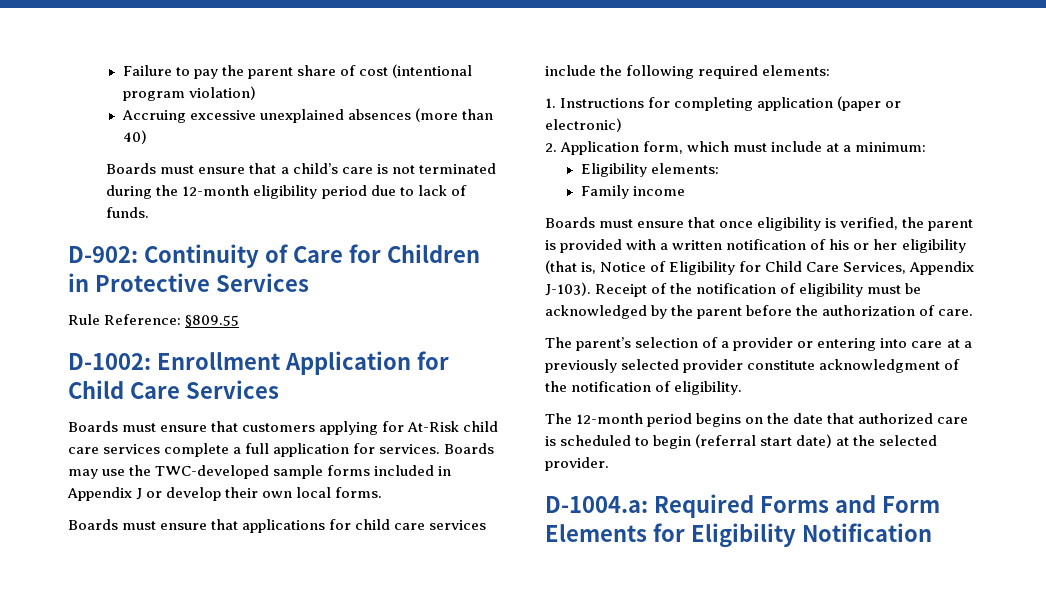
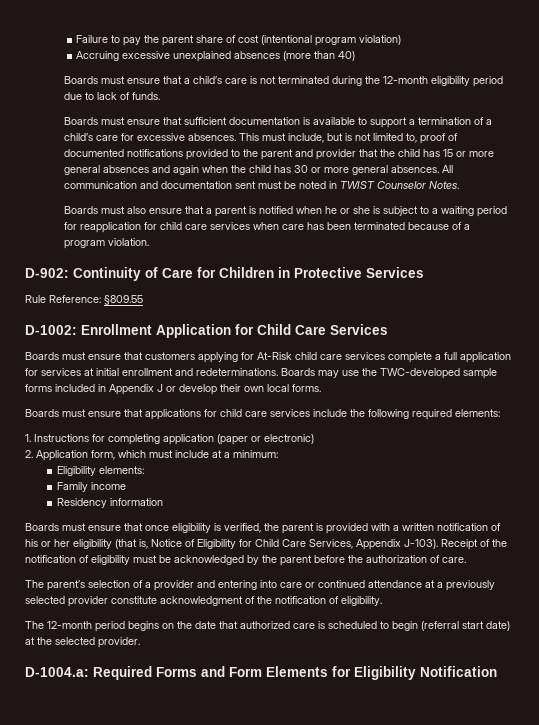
+ Boards must ensure that sufficient documentation is available to support a termination of a child’s care for excessive absences. This must include, but is not limited to, proof of documented notifications provided to the parent and provider that the child has 15 or more general absences and again when the child has 30 or more general absences. All communication and documentation sent must be noted in TWIST Counselor Notes.
+ Boards must also ensure that a parent is notified when he or she is subject to a waiting period for reapplication for child care services when care has been terminated because of a program violation.
- Boards must ensure that customers applying for At-Risk child care services complete a full application for services.
+ Boards must ensure that customers applying for At-Risk child care services complete a full application for services at initial enrollment and redeterminations.
+ Residency information
- The parent’s selection of a provider or entering into care at a previously selected provider constitute acknowledgment of the notification of eligibility.
+ The parent’s selection of a provider and entering into care or continued attendance at a previously selected provider constitute acknowledgment of the notification of eligibility.

